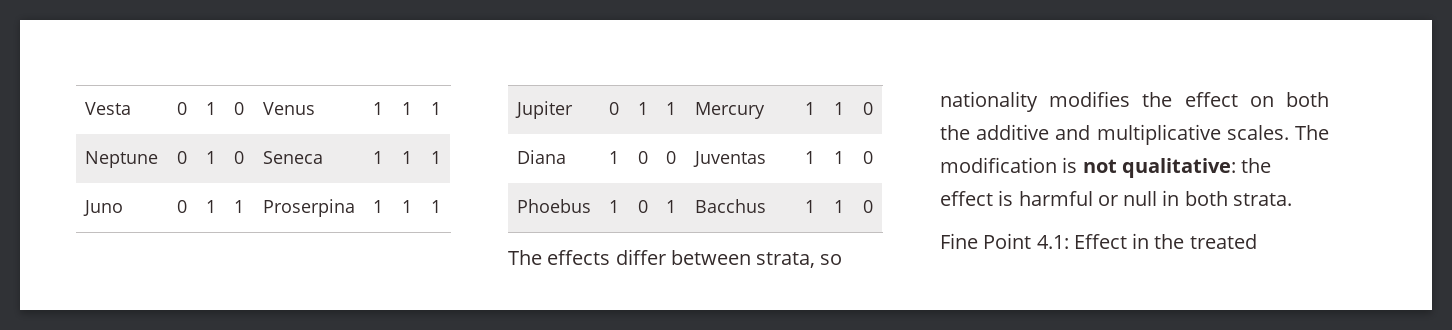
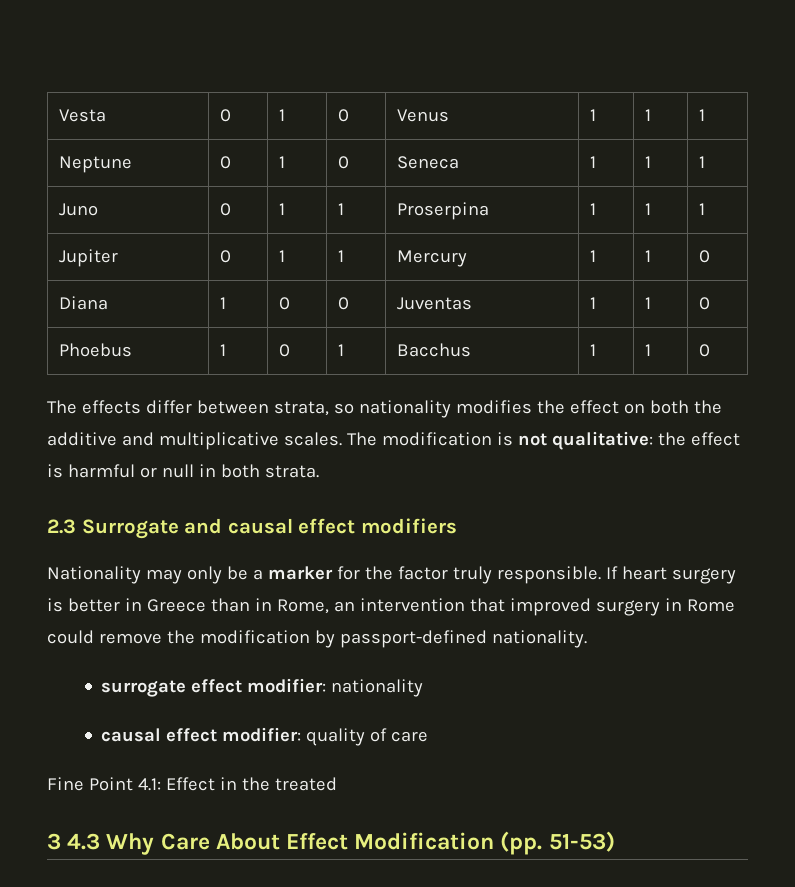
+ 2.3 Surrogate and causal effect modifiers
+ Nationality may only be a marker for the factor truly responsible. If heart surgery is better in Greece than in Rome, an intervention that improved surgery in Rome could remove the modification by passport-defined nationality.
+ surrogate effect modifier: nationality
+ causal effect modifier: quality of care
+ 3 4.3 Why Care About Effect Modification (pp. 51-53)

